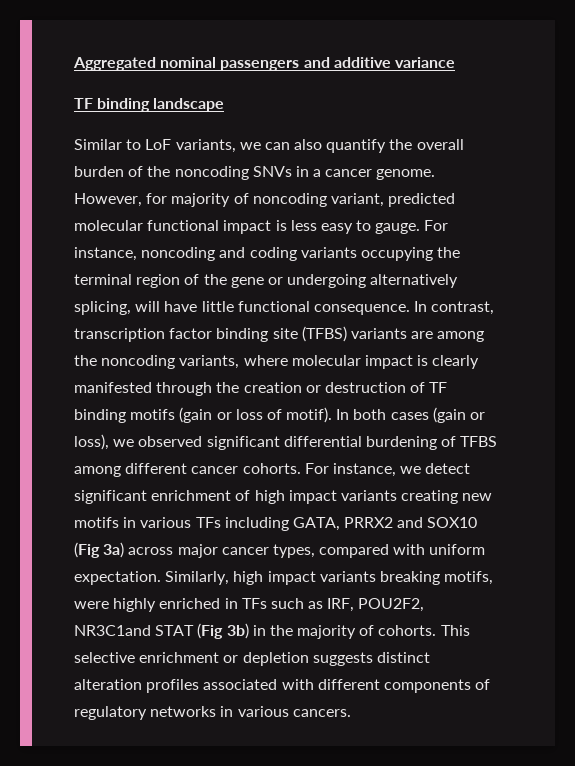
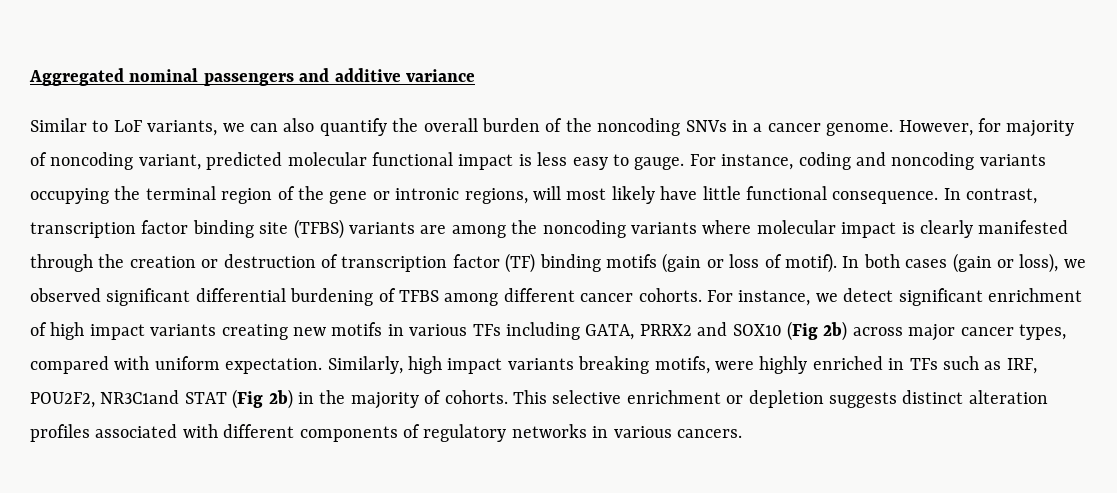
- TF binding landscape
- For instance, noncoding and coding variants occupying the terminal region of the gene or undergoing alternatively splicing, will have little functional consequence.
+ For instance, coding and noncoding variants occupying the terminal region of the gene or intronic regions, will most likely have little functional consequence.
- In contrast, transcription factor binding site (TFBS) variants are among the noncoding variants, where molecular impact is clearly manifested through the creation or destruction of TF binding motifs (gain or loss of motif).
+ In contrast, transcription factor binding site (TFBS) variants are among the noncoding variants where molecular impact is clearly manifested through the creation or destruction of transcription factor (TF) binding motifs (gain or loss of motif).
- For instance, we detect significant enrichment of high impact variants creating new motifs in various TFs including GATA, PRRX2 and SOX10 (Fig 3a) across major cancer types, compared with uniform expectation.
+ For instance, we detect significant enrichment of high impact variants creating new motifs in various TFs including GATA, PRRX2 and SOX10 (Fig 2b) across major cancer types, compared with uniform expectation.
- Similarly, high impact variants breaking motifs, were highly enriched in TFs such as IRF, POU2F2, NR3C1and STAT (Fig 3b) in the majority of cohorts.
+ Similarly, high impact variants breaking motifs, were highly enriched in TFs such as IRF, POU2F2, NR3C1and STAT (Fig 2b) in the majority of cohorts.

